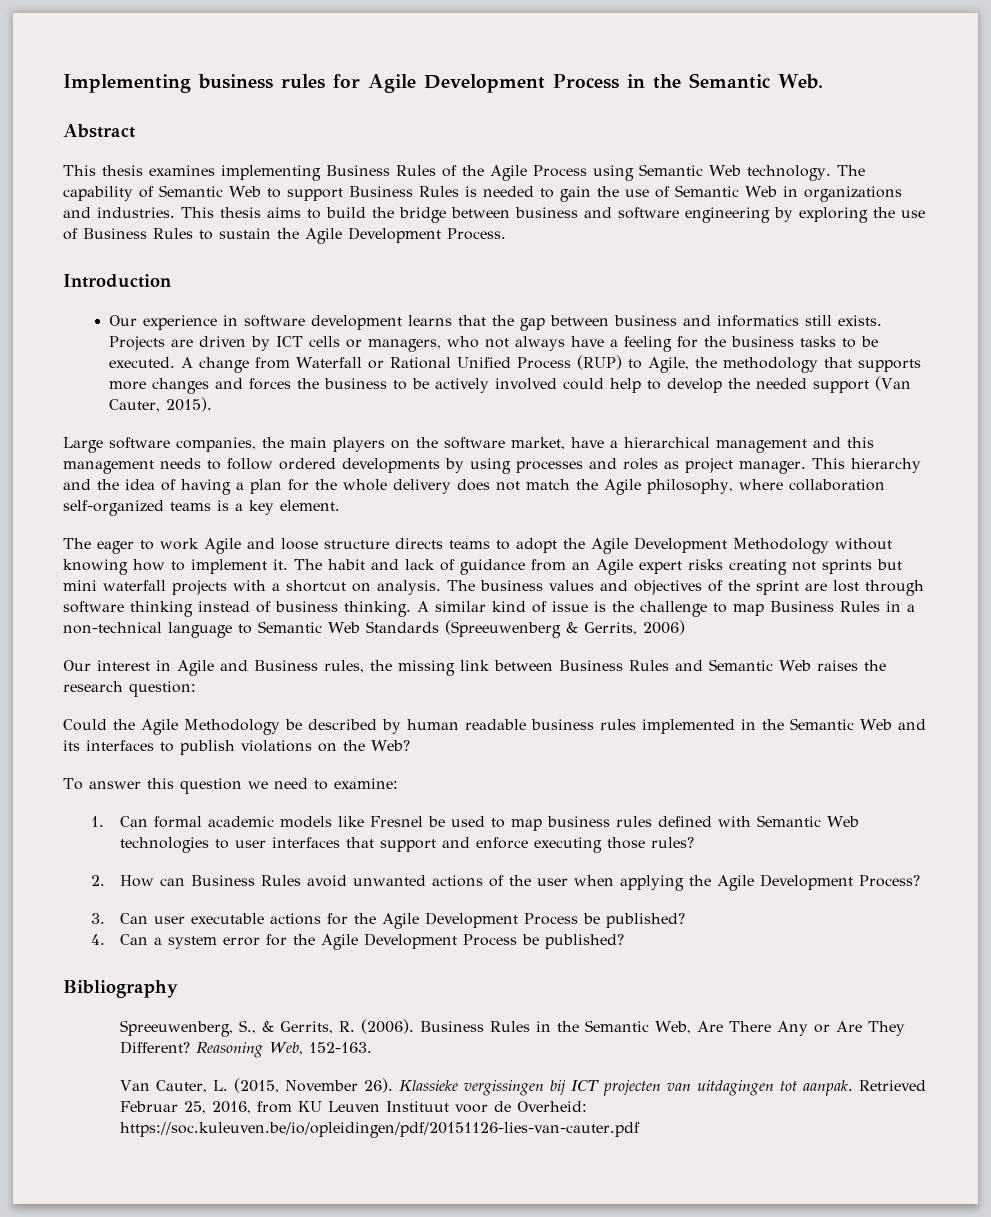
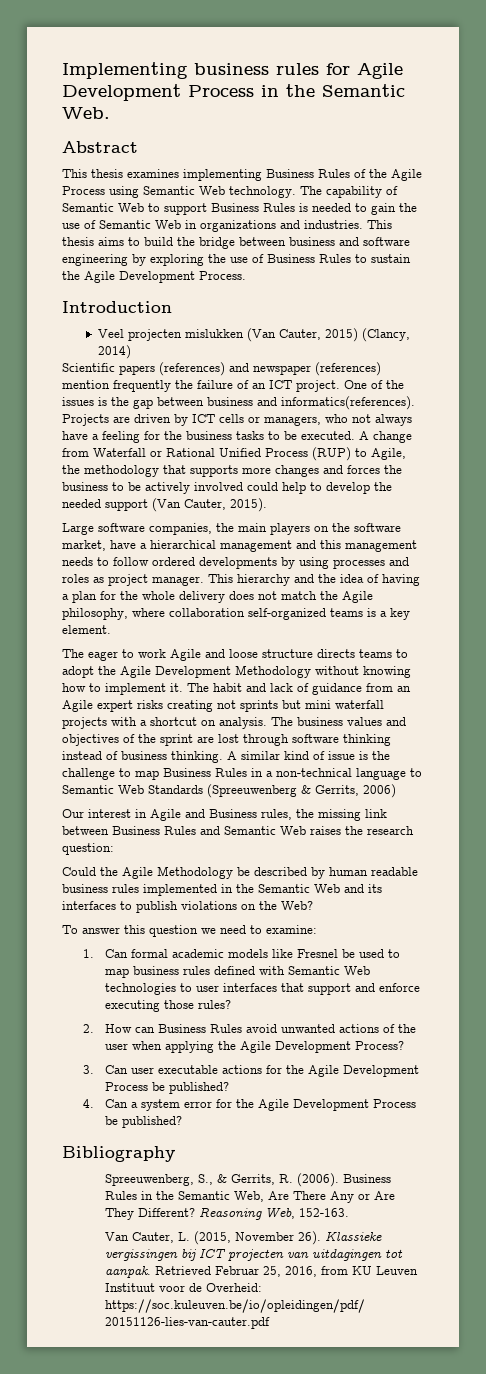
- Our experience in software development learns that the gap between business and informatics still exists.
+ Veel projecten mislukken (Van Cauter, 2015) (Clancy, 2014)
+ Scientific papers (references) and newspaper (references) mention frequently the failure of an ICT project. One of the issues is the gap between business and informatics(references).

